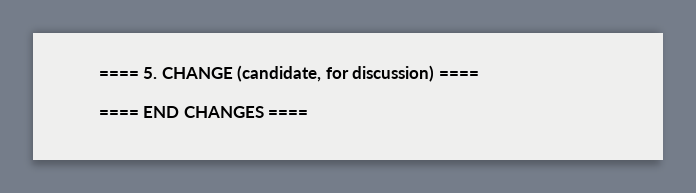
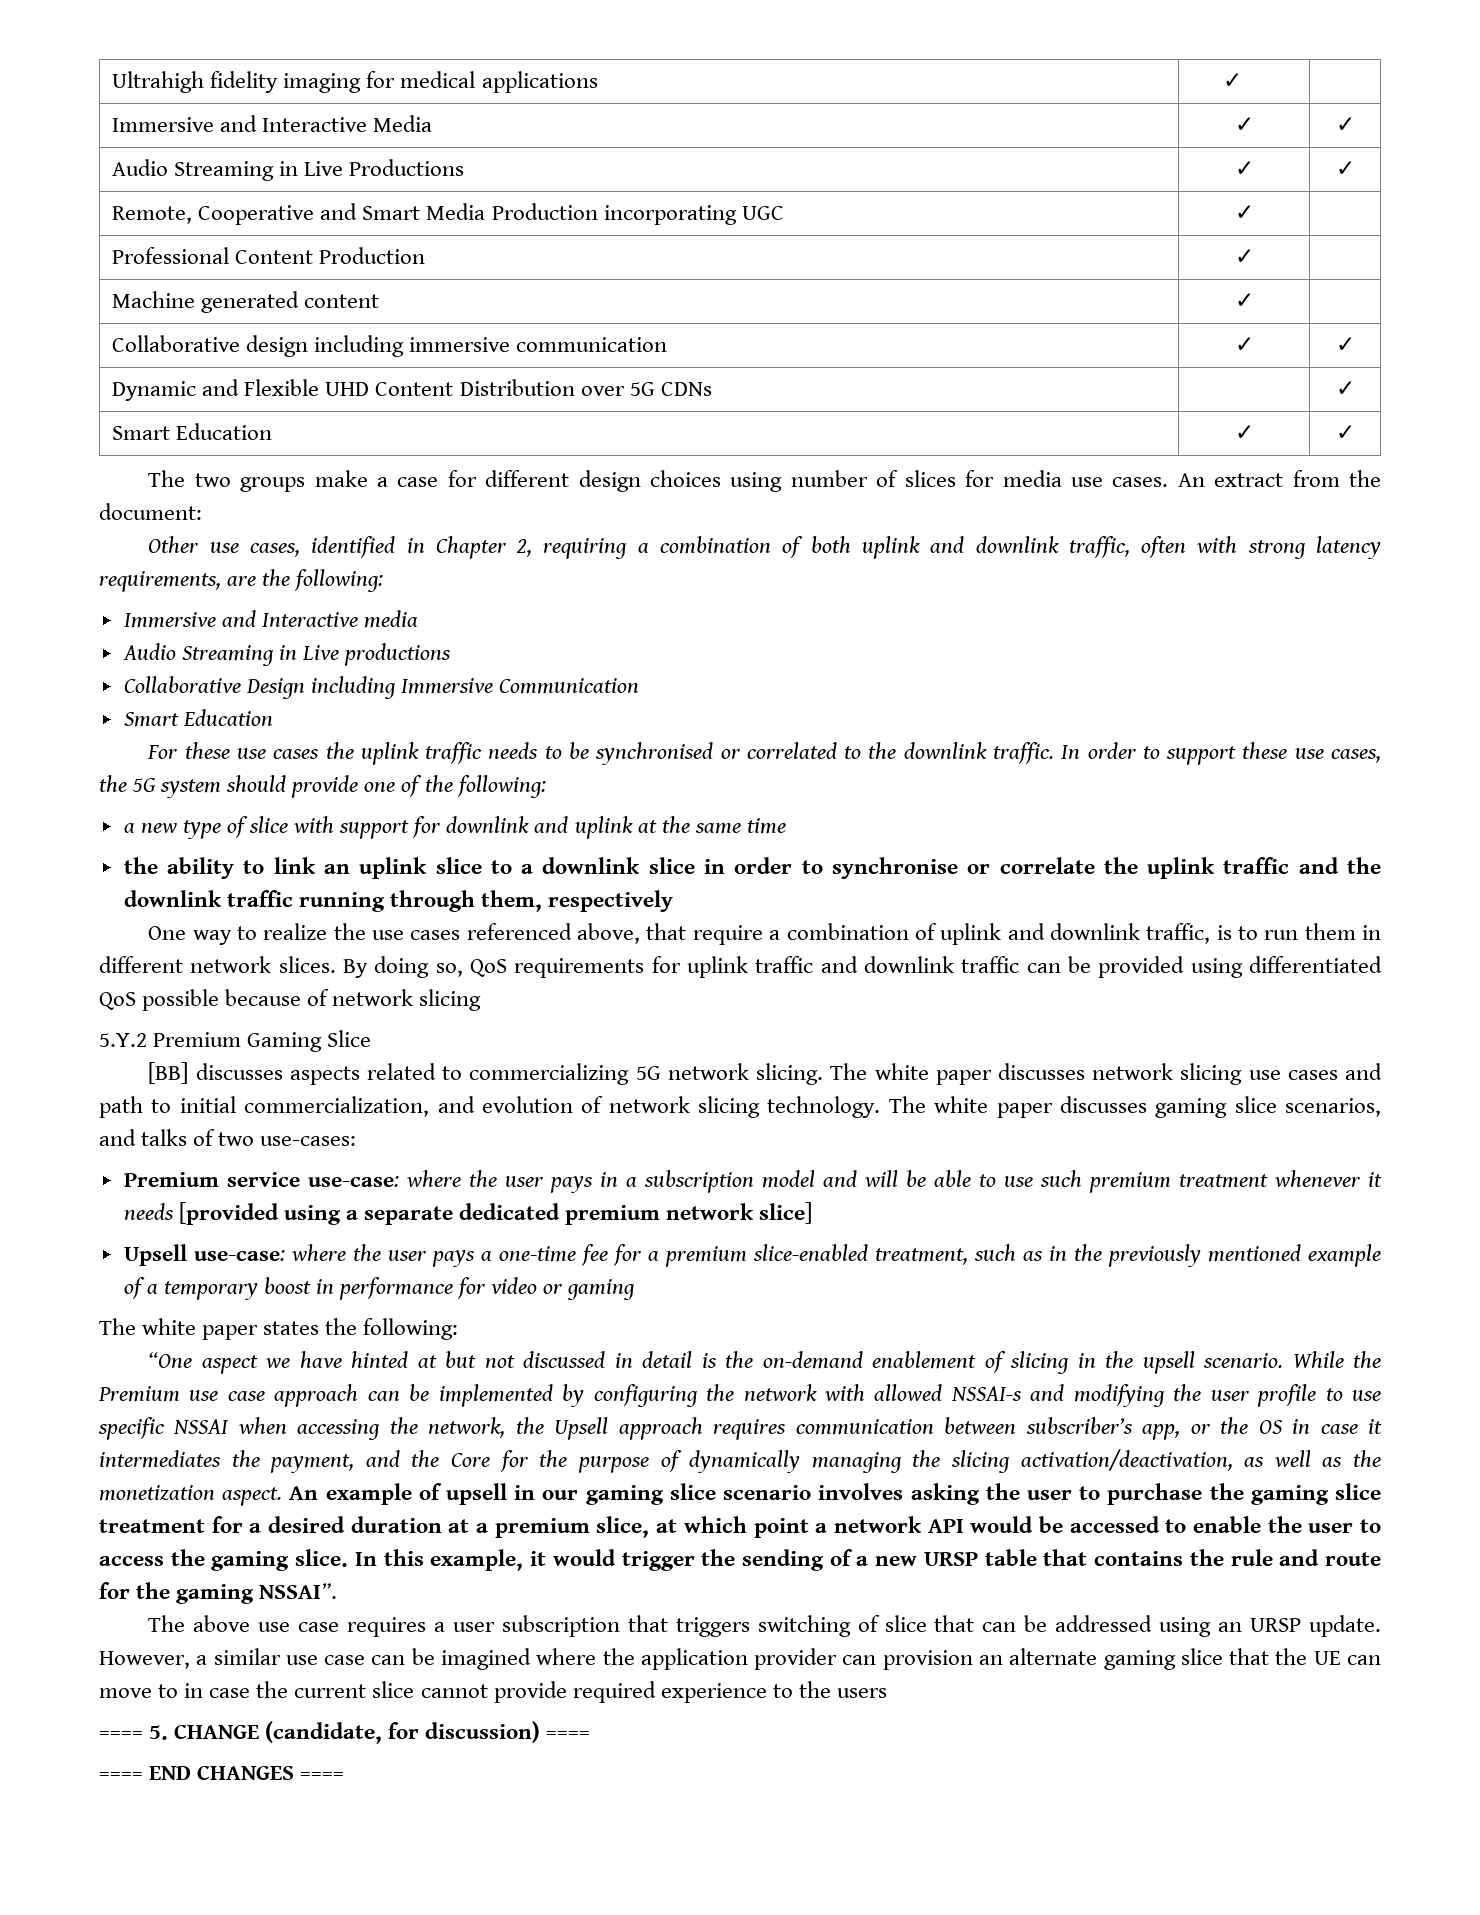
+ Ultrahigh fidelity imaging for medical applications | ✓ |
+ Immersive and Interactive Media | ✓ | ✓
+ Audio Streaming in Live Productions | ✓ | ✓
+ Remote, Cooperative and Smart Media Production incorporating UGC | ✓ |
+ Professional Content Production | ✓ |
+ Machine generated content | ✓ |
+ Collaborative design including immersive communication | ✓ | ✓
+ Dynamic and Flexible UHD Content Distribution over 5G CDNs | | ✓
+ Smart Education | ✓ | ✓
+ The two groups make a case for different design choices using number of slices for media use cases. An extract from the document:
+ Other use cases, identified in Chapter 2, requiring a combination of both uplink and downlink traffic, often with strong latency requirements, are the following:
+ Immersive and Interactive media
+ Audio Streaming in Live productions
+ Collaborative Design including Immersive Communication
+ Smart Education
+ For these use cases the uplink traffic needs to be synchronised or correlated to the downlink traffic. In order to support these use cases, the 5G system should provide one of the following:
+ a new type of slice with support for downlink and uplink at the same time
+ the ability to link an uplink slice to a downlink slice in order to synchronise or correlate the uplink traffic and the downlink traffic running through them, respectively
+ One way to realize the use cases referenced above, that require a combination of uplink and downlink traffic, is to run them in different network slices. By doing so, QoS requirements for uplink traffic and downlink traffic can be provided using differentiated QoS possible because of network slicing
+ 5.Y.2 Premium Gaming Slice
+ [BB] discusses aspects related to commercializing 5G network slicing. The white paper discusses network slicing use cases and path to initial commercialization, and evolution of network slicing technology. The white paper discusses gaming slice scenarios, and talks of two use-cases:
+ Premium service use-case: where the user pays in a subscription model and will be able to use such premium treatment whenever it needs [provided using a separate dedicated premium network slice]
+ Upsell use-case: where the user pays a one-time fee for a premium slice-enabled treatment, such as in the previously mentioned example of a temporary boost in performance for video or gaming
+ The white paper states the following:
+ “One aspect we have hinted at but not discussed in detail is the on-demand enablement of slicing in the upsell scenario. While the Premium use case approach can be implemented by configuring the network with allowed NSSAI-s and modifying the user profile to use specific NSSAI when accessing the network, the Upsell approach requires communication between subscriber’s app, or the OS in case it intermediates the payment, and the Core for the purpose of dynamically managing the slicing activation/deactivation, as well as the monetization aspect. An example of upsell in our gaming slice scenario involves asking the user to purchase the gaming slice treatment for a desired duration at a premium slice, at which point a network API would be accessed to enable the user to access the gaming slice. In this example, it would trigger the sending of a new URSP table that contains the rule and route for the gaming NSSAI”.
+ The above use case requires a user subscription that triggers switching of slice that can be addressed using an URSP update. However, a similar use case can be imagined where the application provider can provision an alternate gaming slice that the UE can move to in case the current slice cannot provide required experience to the users

